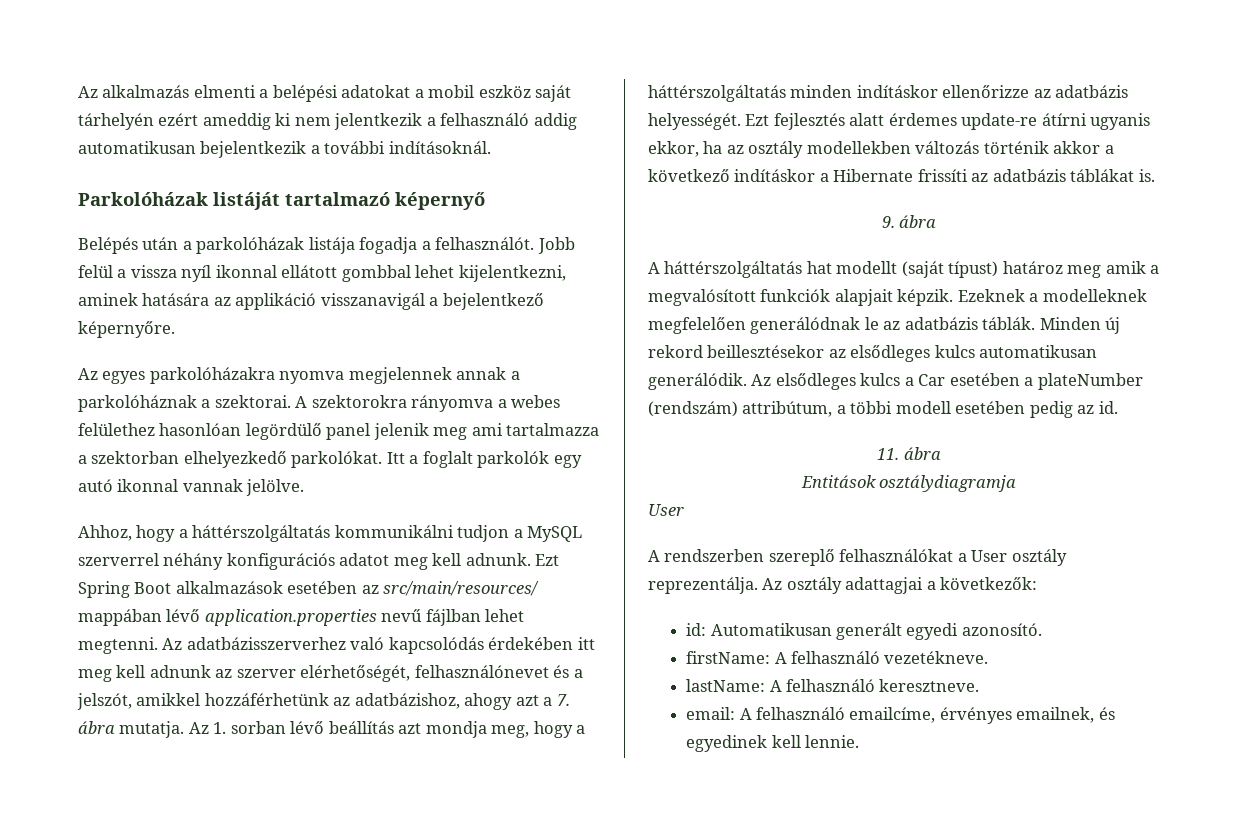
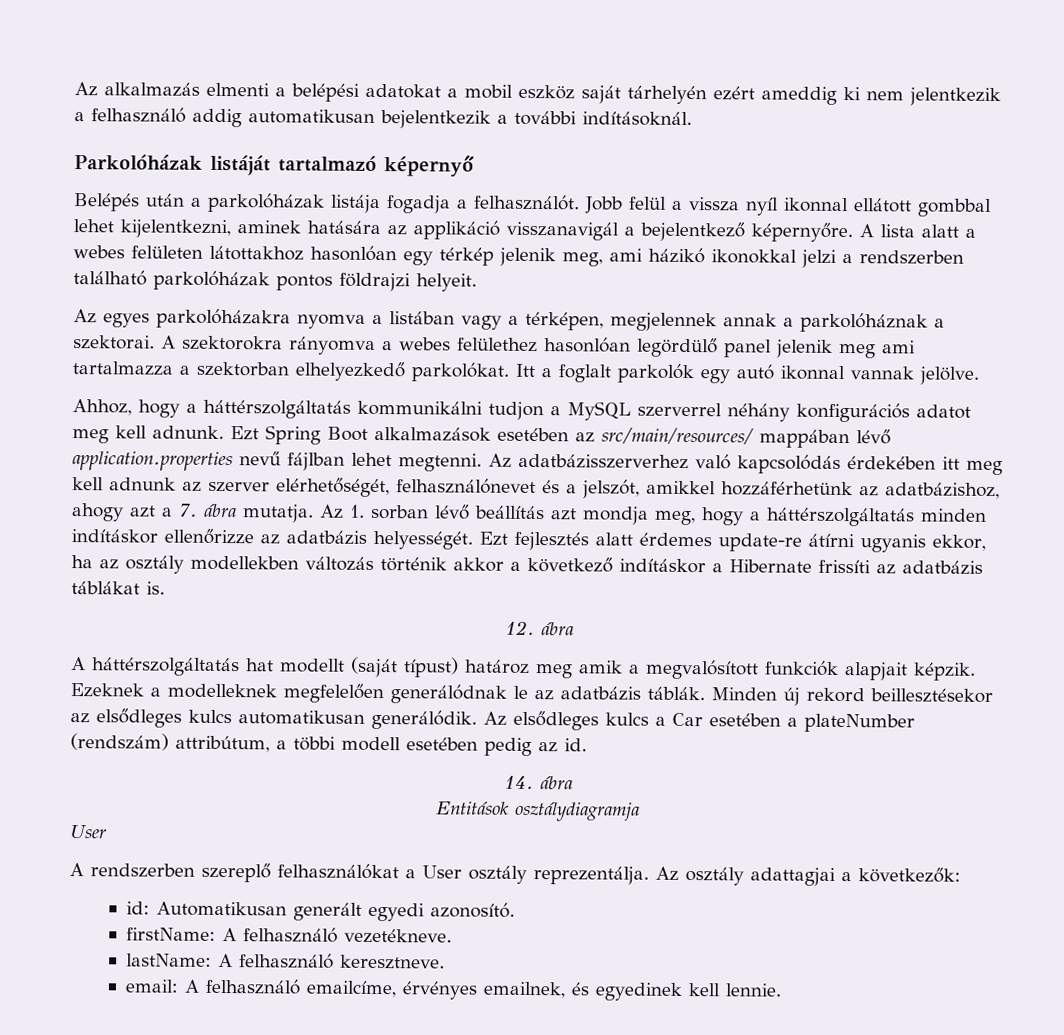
+ A lista alatt a webes felületen látottakhoz hasonlóan egy térkép jelenik meg, ami házikó ikonokkal jelzi a rendszerben található parkolóházak pontos földrajzi helyeit.
- Az egyes parkolóházakra nyomva megjelennek annak a parkolóháznak a szektorai.
+ Az egyes parkolóházakra nyomva a listában vagy a térképen, megjelennek annak a parkolóháznak a szektorai.
- 9. ábra
+ 12. ábra
- 11. ábra
+ 14. ábra

